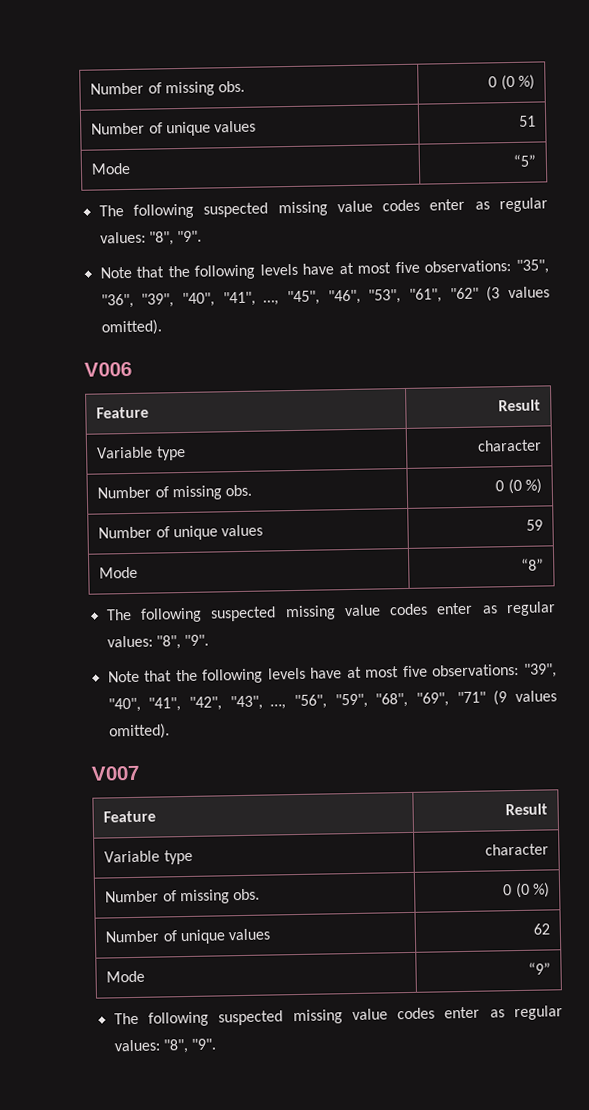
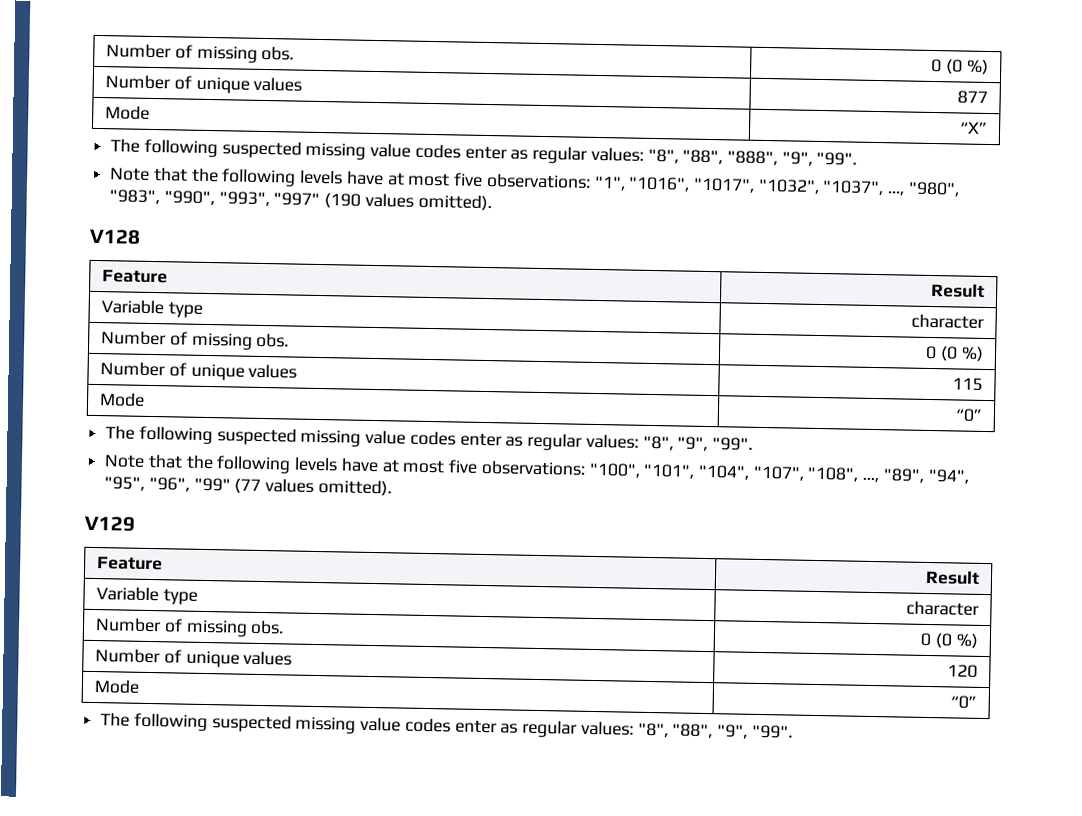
- Number of unique values | 51
- Mode | “5”
- The following suspected missing value codes enter as regular values: "8", "9".
+ Number of unique values | 877
+ Mode | “X”
+ The following suspected missing value codes enter as regular values: "8", "88", "888", "9", "99".
- Note that the following levels have at most five observations: "35", "36", "39", "40", "41", …, "45", "46", "53", "61", "62" (3 values omitted).
- V006
+ Note that the following levels have at most five observations: "1", "1016", "1017", "1032", "1037", …, "980", "983", "990", "993", "997" (190 values omitted).
+ V128
- Number of unique values | 59
- Mode | “8”
- The following suspected missing value codes enter as regular values: "8", "9".
+ Number of unique values | 115
+ Mode | “0”
+ The following suspected missing value codes enter as regular values: "8", "9", "99".
- Note that the following levels have at most five observations: "39", "40", "41", "42", "43", …, "56", "59", "68", "69", "71" (9 values omitted).
- V007
+ Note that the following levels have at most five observations: "100", "101", "104", "107", "108", …, "89", "94", "95", "96", "99" (77 values omitted).
+ V129
- Number of unique values | 62
- Mode | “9”
- The following suspected missing value codes enter as regular values: "8", "9".
+ Number of unique values | 120
+ Mode | “0”
+ The following suspected missing value codes enter as regular values: "8", "88", "9", "99".

